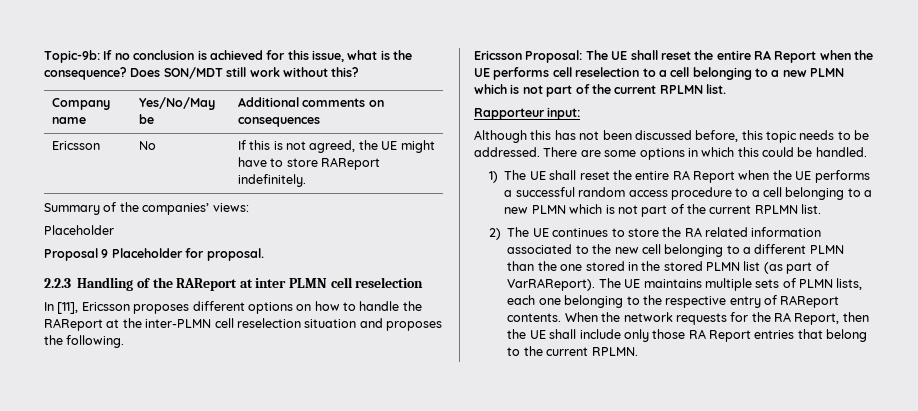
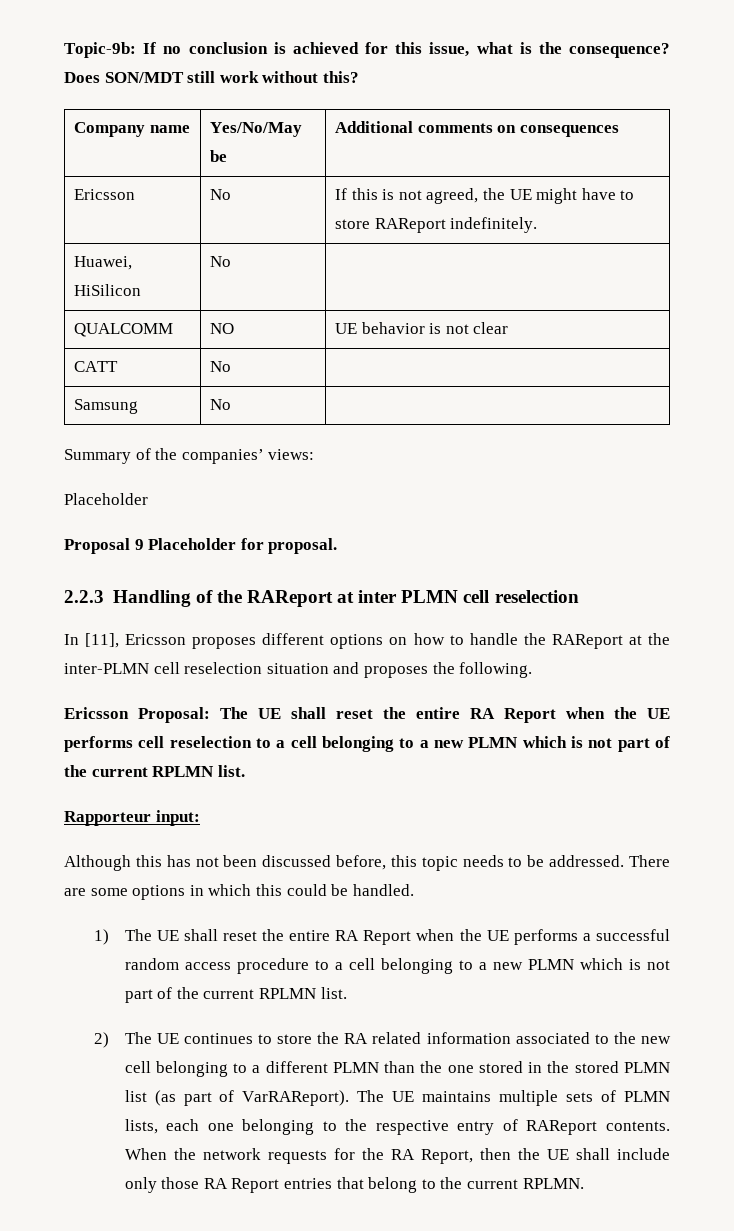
+ Huawei, HiSilicon | No |
+ QUALCOMM | NO | UE behavior is not clear
+ CATT | No |
+ Samsung | No |

